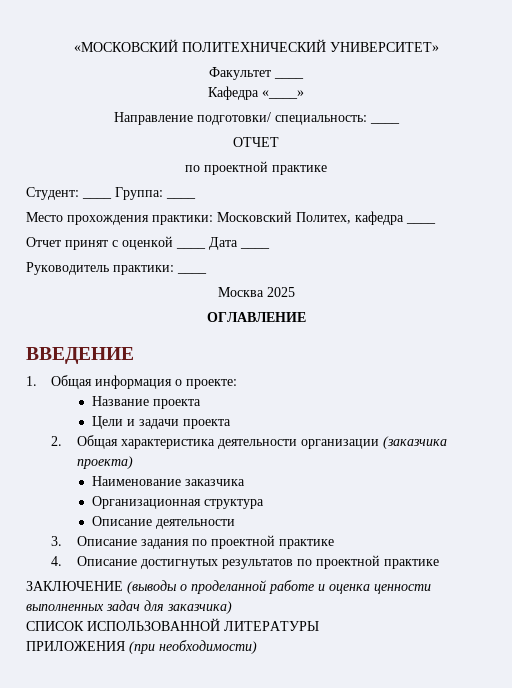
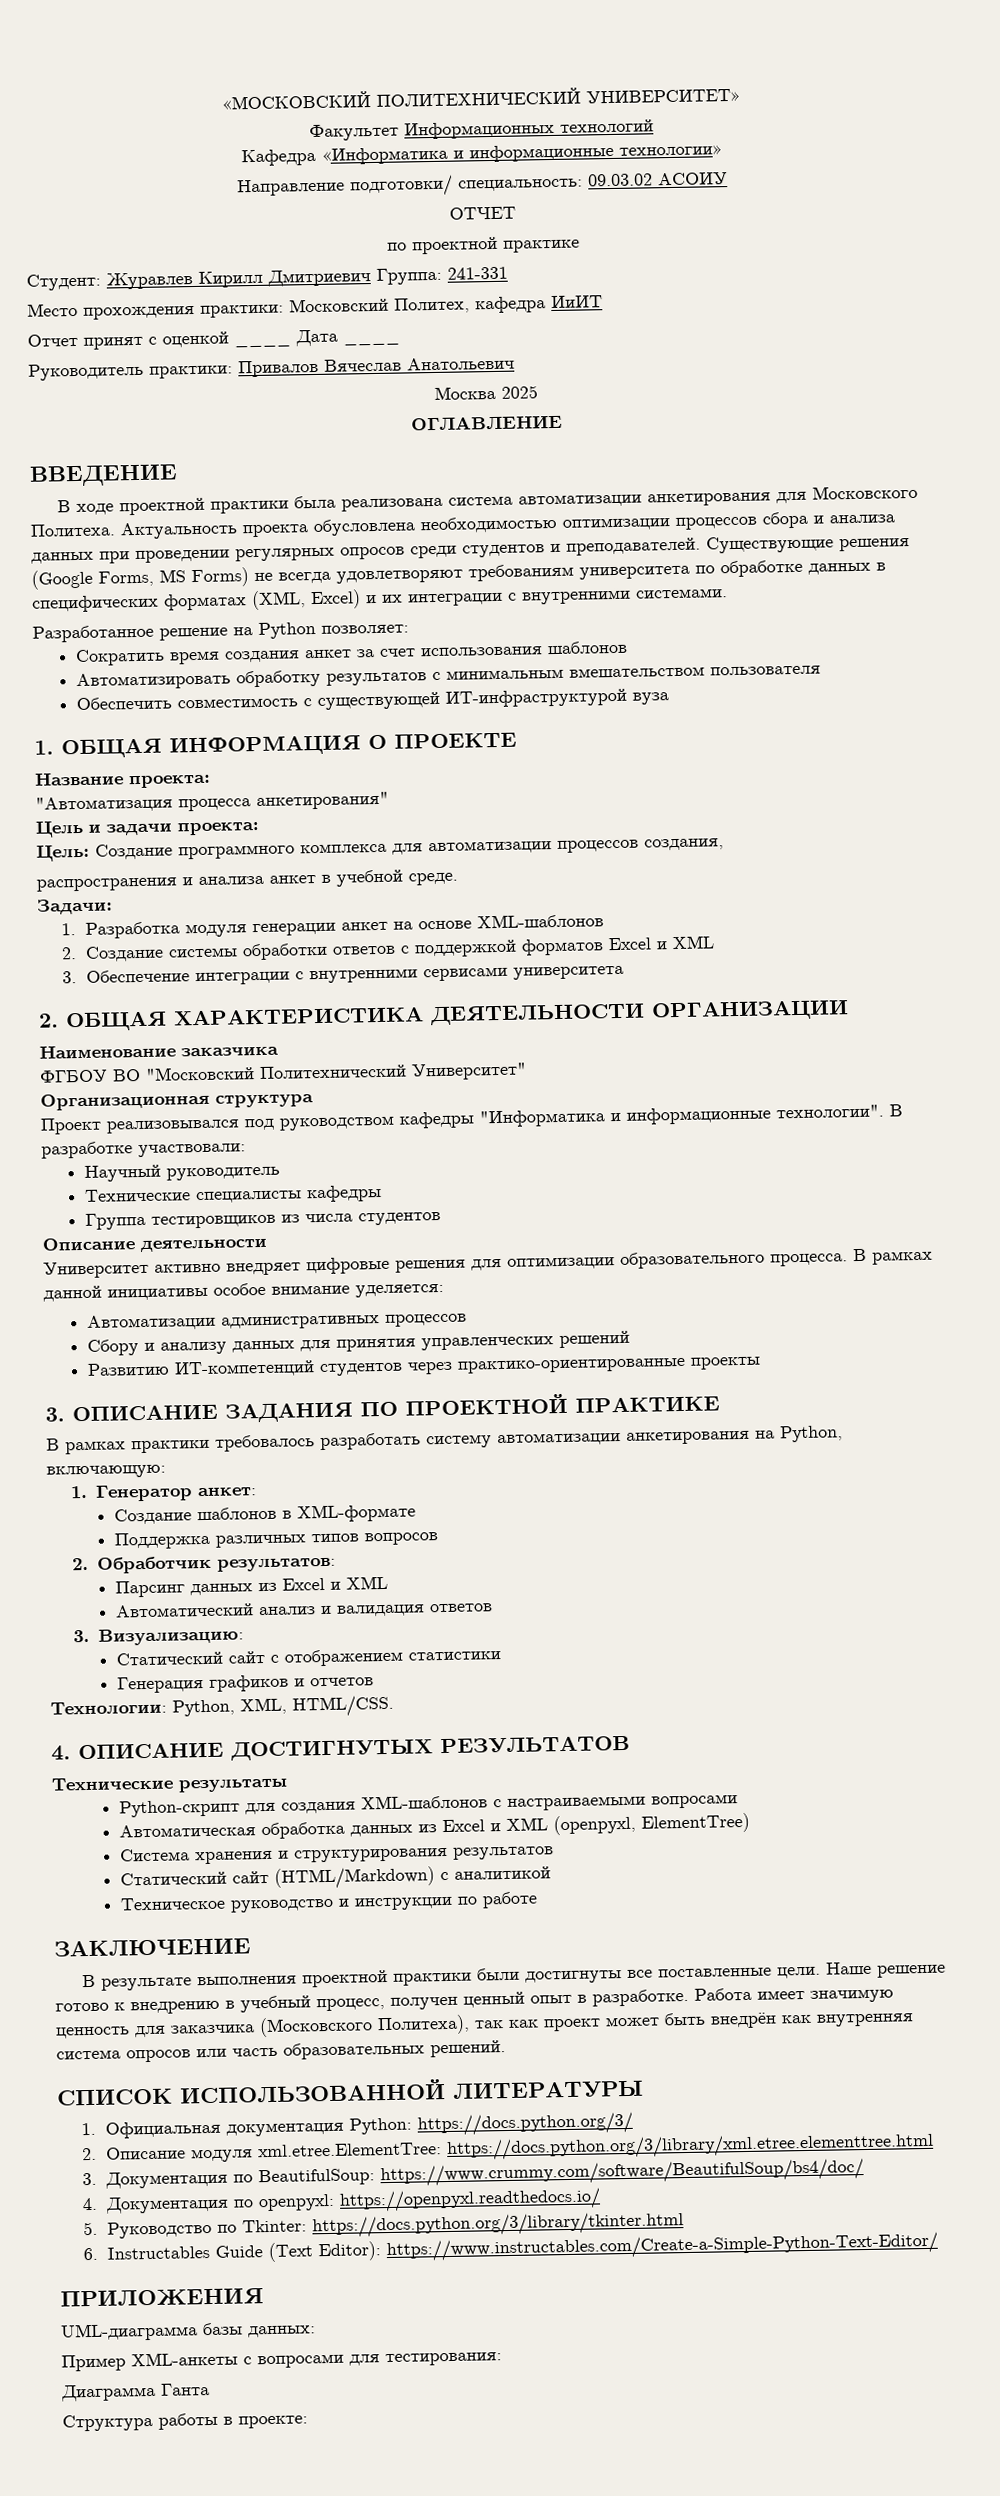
- Факультет ____
+ Факультет Информационных технологий
- Кафедра «____»
+ Кафедра «Информатика и информационные технологии»
- Направление подготовки/ специальность: ____
+ Направление подготовки/ специальность: 09.03.02 АСОИУ
- Студент: ____ Группа: ____
+ Студент: Журавлев Кирилл Дмитриевич Группа: 241-331
- Место прохождения практики: Московский Политех, кафедра ____
+ Место прохождения практики: Московский Политех, кафедра ИиИТ
- Руководитель практики: ____
+ Руководитель практики: Привалов Вячеслав Анатольевич
- 1. Общая информация о проекте:
- Название проекта
- Цели и задачи проекта
- 2. Общая характеристика деятельности организации (заказчика проекта)
+ В ходе проектной практики была реализована система автоматизации анкетирования для Московского Политеха. Актуальность проекта обусловлена необходимостью оптимизации процессов сбора и анализа данных при проведении регулярных опросов среди студентов и преподавателей. Существующие решения (Google Forms, MS Forms) не всегда удовлетворяют требованиям университета по обработке данных в специфических форматах (XML, Excel) и их интеграции с внутренними системами.
+ Разработанное решение на Python позволяет:
+ Сократить время создания анкет за счет использования шаблонов
+ Автоматизировать обработку результатов с минимальным вмешательством пользователя
+ Обеспечить совместимость с существующей ИТ-инфраструктурой вуза
+ 1. ОБЩАЯ ИНФОРМАЦИЯ О ПРОЕКТЕ
+ Название проекта:
+ "Автоматизация процесса анкетирования"
+ Цель и задачи проекта:
+ Цель: Создание программного комплекса для автоматизации процессов создания,
+ распространения и анализа анкет в учебной среде.
+ Задачи:
+ 1. Разработка модуля генерации анкет на основе XML-шаблонов
+ 2. Создание системы обработки ответов с поддержкой форматов Excel и XML
+ 3. Обеспечение интеграции с внутренними сервисами университета
+ 2. ОБЩАЯ ХАРАКТЕРИСТИКА ДЕЯТЕЛЬНОСТИ ОРГАНИЗАЦИИ
  Наименование заказчика
+ ФГБОУ ВО "Московский Политехнический Университет"
  Организационная структура
+ Проект реализовывался под руководством кафедры "Информатика и информационные технологии". В разработке участвовали:
+ Научный руководитель
+ Технические специалисты кафедры
+ Группа тестировщиков из числа студентов
  Описание деятельности
- 3. Описание задания по проектной практике
- 4. Описание достигнутых результатов по проектной практике
- ЗАКЛЮЧЕНИЕ (выводы о проделанной работе и оценка ценности выполненных задач для заказчика)
+ Университет активно внедряет цифровые решения для оптимизации образовательного процесса. В рамках данной инициативы особое внимание уделяется:
+ Автоматизации административных процессов
+ Сбору и анализу данных для принятия управленческих решений
+ Развитию ИТ-компетенций студентов через практико-ориентированные проекты
+ 3. ОПИСАНИЕ ЗАДАНИЯ ПО ПРОЕКТНОЙ ПРАКТИКЕ
+ В рамках практики требовалось разработать систему автоматизации анкетирования на Python, включающую:
+ 1. Генератор анкет:
+ Создание шаблонов в XML-формате
+ Поддержка различных типов вопросов
+ 2. Обработчик результатов:
+ Парсинг данных из Excel и XML
+ Автоматический анализ и валидация ответов
+ 3. Визуализацию:
+ Статический сайт с отображением статистики
+ Генерация графиков и отчетов
+ Технологии: Python, XML, HTML/CSS.
+ 4. ОПИСАНИЕ ДОСТИГНУТЫХ РЕЗУЛЬТАТОВ
+ Технические результаты
+ Python-скрипт для создания XML-шаблонов с настраиваемыми вопросами
+ Автоматическая обработка данных из Excel и XML (openpyxl, ElementTree)
+ Система хранения и структурирования результатов
+ Статический сайт (HTML/Markdown) с аналитикой
+ Техническое руководство и инструкции по работе
+ ЗАКЛЮЧЕНИЕ
+ В результате выполнения проектной практики были достигнуты все поставленные цели. Наше решение готово к внедрению в учебный процесс, получен ценный опыт в разработке. Работа имеет значимую ценность для заказчика (Московского Политеха), так как проект может быть внедрён как внутренняя система опросов или часть образовательных решений.
  СПИСОК ИСПОЛЬЗОВАННОЙ ЛИТЕРАТУРЫ
- ПРИЛОЖЕНИЯ (при необходимости)
+ 1. Официальная документация Python: https://docs.python.org/3/
+ 2. Описание модуля xml.etree.ElementTree: https://docs.python.org/3/library/xml.etree.elementtree.html
+ 3. Документация по BeautifulSoup: https://www.crummy.com/software/BeautifulSoup/bs4/doc/
+ 4. Документация по openpyxl: https://openpyxl.readthedocs.io/
+ 5. Руководство по Tkinter: https://docs.python.org/3/library/tkinter.html
+ 6. Instructables Guide (Text Editor): https://www.instructables.com/Create-a-Simple-Python-Text-Editor/
+ ПРИЛОЖЕНИЯ
+ UML-диаграмма базы данных:
+ Пример XML-анкеты с вопросами для тестирования:
+ Диаграмма Ганта
+ Структура работы в проекте:

